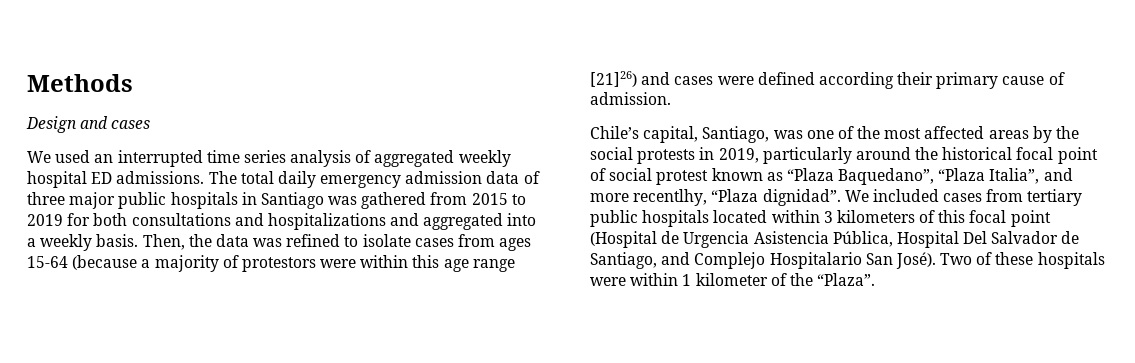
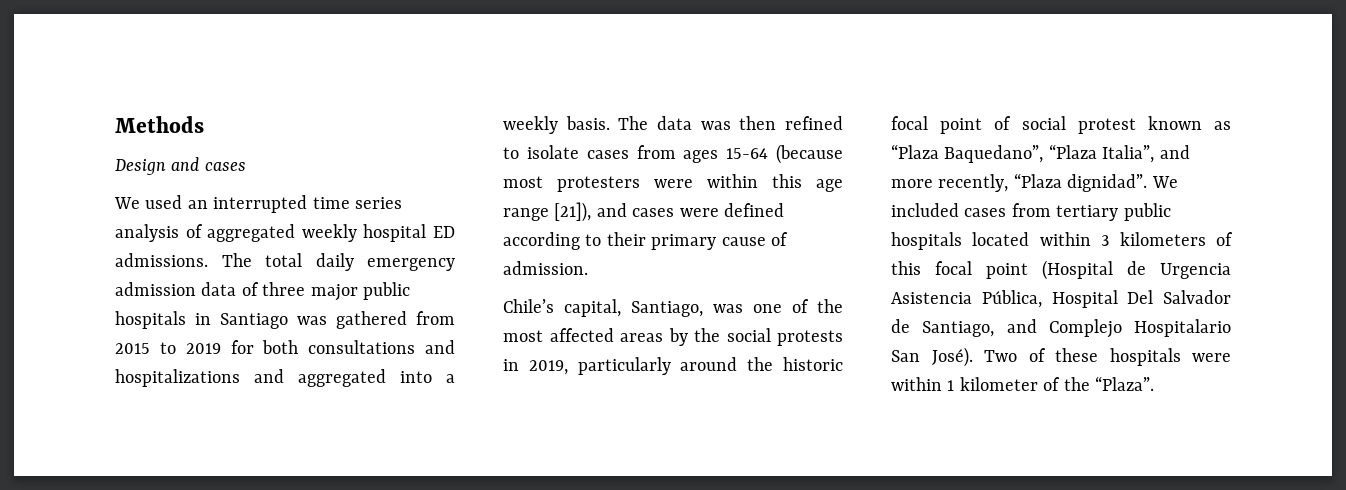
- Then, the data was refined to isolate cases from ages 15-64 (because a majority of protestors were within this age range [21]26) and cases were defined according their primary cause of admission.
+ The data was then refined to isolate cases from ages 15-64 (because most protesters were within this age range [21]), and cases were defined according to their primary cause of admission.
- Chile’s capital, Santiago, was one of the most affected areas by the social protests in 2019, particularly around the historical focal point of social protest known as “Plaza Baquedano”, “Plaza Italia”, and more recentlhy, “Plaza dignidad”.
+ Chile’s capital, Santiago, was one of the most affected areas by the social protests in 2019, particularly around the historic focal point of social protest known as “Plaza Baquedano”, “Plaza Italia”, and more recently, “Plaza dignidad”.

